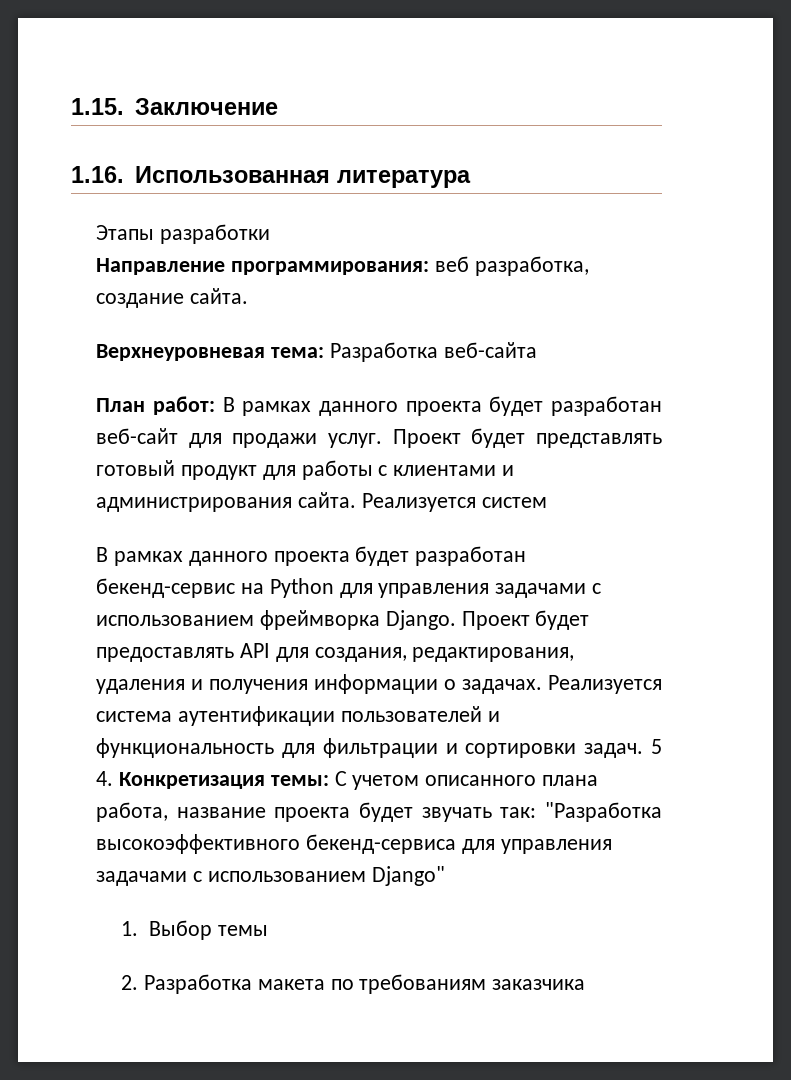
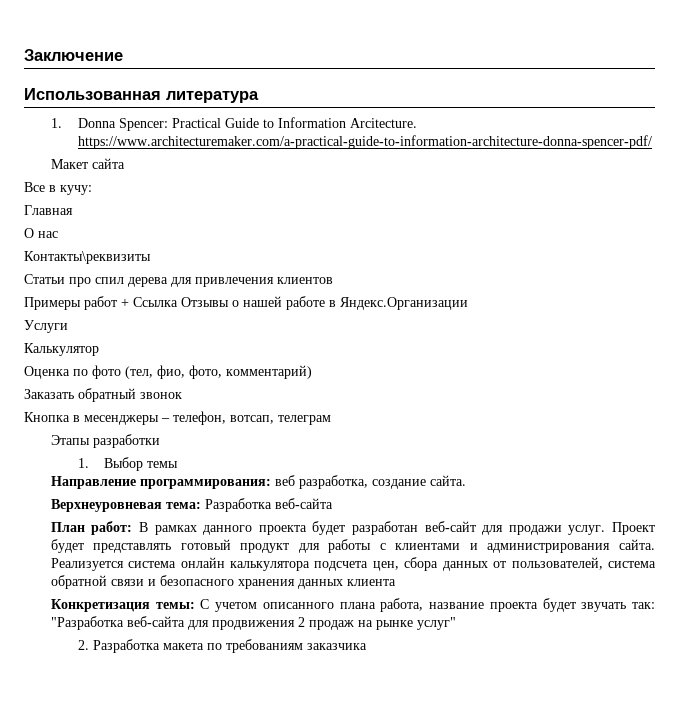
- 1.15. Заключение
+ Заключение
- 1.16. Использованная литература
+ Использованная литература
+ 1. Donna Spencer: Practical Guide to Information Arcitecture. https://www.architecturemaker.com/a-practical-guide-to-information-architecture-donna-spencer-pdf/
+ Макет сайта
+ Все в кучу:
+ Главная
+ О нас
+ Контакты\реквизиты
+ Статьи про спил дерева для привлечения клиентов
+ Примеры работ + Ссылка Отзывы о нашей работе в Яндекс.Организации
+ Услуги
+ Калькулятор
+ Оценка по фото (тел, фио, фото, комментарий)
+ Заказать обратный звонок
+ Кнопка в месенджеры – телефон, вотсап, телеграм
+ 1. Выбор темы
- Реализуется систем
- В рамках данного проекта будет разработан бекенд-сервис на Python для управления задачами с использованием фреймворка Django. Проект будет предоставлять API для создания, редактирования, удаления и получения информации о задачах. Реализуется система аутентификации пользователей и функциональность для фильтрации и сортировки задач. 5 4. Конкретизация темы: С учетом описанного плана работа, название проекта будет звучать так: "Разработка высокоэффективного бекенд-сервиса для управления задачами с использованием Django"
- 1. Выбор темы
+ Реализуется система онлайн калькулятора подсчета цен, сбора данных от пользователей, система обратной связи и безопасного хранения данных клиента
+ Конкретизация темы: С учетом описанного плана работа, название проекта будет звучать так: "Разработка веб-сайта для продвижения 2 продаж на рынке услуг"

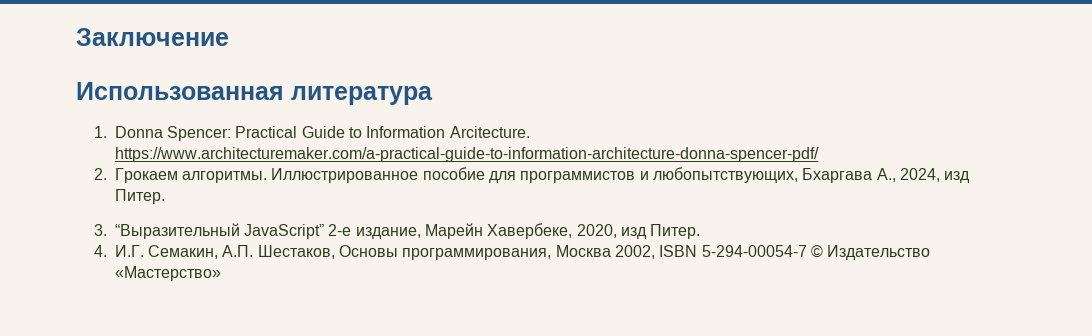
- Макет сайта
- Все в кучу:
- Главная
- О нас
- Контакты\реквизиты
- Статьи про спил дерева для привлечения клиентов
- Примеры работ + Ссылка Отзывы о нашей работе в Яндекс.Организации
- Услуги
- Калькулятор
- Оценка по фото (тел, фио, фото, комментарий)
- Заказать обратный звонок
- Кнопка в месенджеры – телефон, вотсап, телеграм
- Этапы разработки
- 1. Выбор темы
- Направление программирования: веб разработка, создание сайта.
- Верхнеуровневая тема: Разработка веб-сайта
- План работ: В рамках данного проекта будет разработан веб-сайт для продажи услуг. Проект будет представлять готовый продукт для работы с клиентами и администрирования сайта. Реализуется система онлайн калькулятора подсчета цен, сбора данных от пользователей, система обратной связи и безопасного хранения данных клиента
- Конкретизация темы: С учетом описанного плана работа, название проекта будет звучать так: "Разработка веб-сайта для продвижения 2 продаж на рынке услуг"
- 2. Разработка макета по требованиям заказчика
+ 2. Грокаем алгоритмы. Иллюстрированное пособие для программистов и любопытствующих, Бхаргава А., 2024, изд Питер.
+ 3. “Выразительный JavaScript” 2-е издание, Марейн Хавербеке, 2020, изд Питер.
+ 4. И.Г. Семакин, А.П. Шестаков, Основы программирования, Москва 2002, ISBN 5-294-00054-7 © Издательство «Мастерство»

